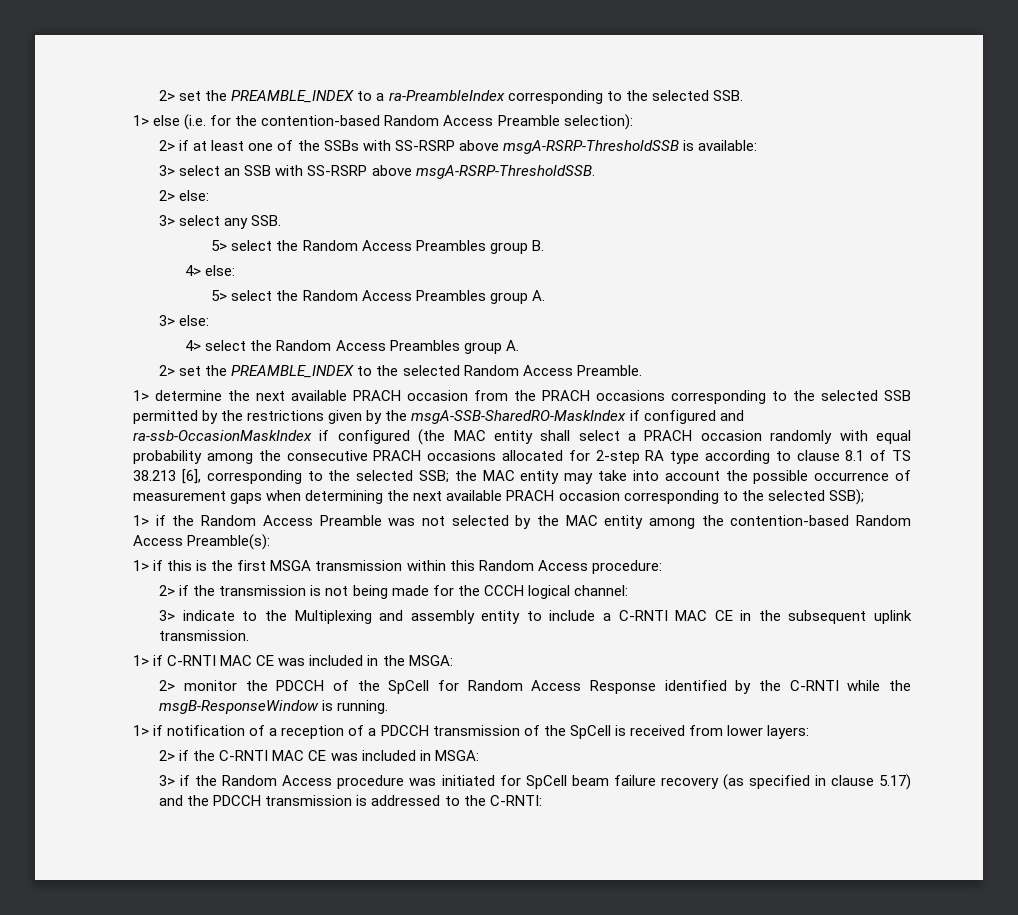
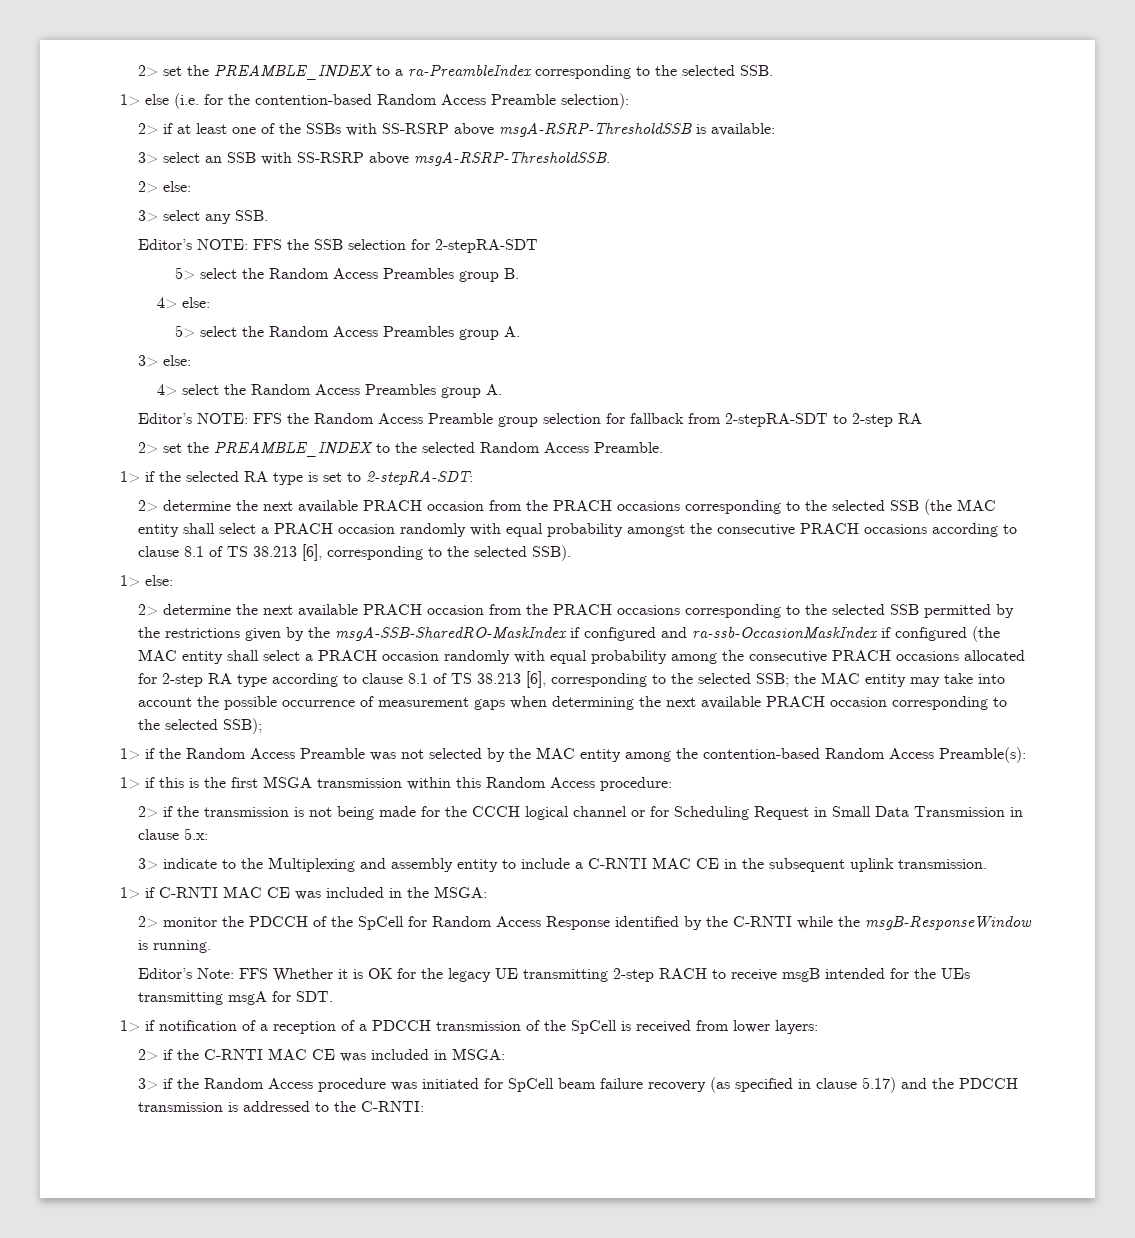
+ Editor’s NOTE: FFS the SSB selection for 2-stepRA-SDT
+ Editor’s NOTE: FFS the Random Access Preamble group selection for fallback from 2-stepRA-SDT to 2-step RA
- 1> determine the next available PRACH occasion from the PRACH occasions corresponding to the selected SSB permitted by the restrictions given by the msgA-SSB-SharedRO-MaskIndex if configured and ra-ssb-OccasionMaskIndex if configured (the MAC entity shall select a PRACH occasion randomly with equal probability among the consecutive PRACH occasions allocated for 2-step RA type according to clause 8.1 of TS 38.213 [6], corresponding to the selected SSB;
+ 1> if the selected RA type is set to 2-stepRA-SDT:
+ 2> determine the next available PRACH occasion from the PRACH occasions corresponding to the selected SSB (the MAC entity shall select a PRACH occasion randomly with equal probability amongst the consecutive PRACH occasions according to clause 8.1 of TS 38.213 [6], corresponding to the selected SSB).
+ 1> else:
+ 2> determine the next available PRACH occasion from the PRACH occasions corresponding to the selected SSB permitted by the restrictions given by the msgA-SSB-SharedRO-MaskIndex if configured and ra-ssb-OccasionMaskIndex if configured (the MAC entity shall select a PRACH occasion randomly with equal probability among the consecutive PRACH occasions allocated for 2-step RA type according to clause 8.1 of TS 38.213 [6], corresponding to the selected SSB;
- 2> if the transmission is not being made for the CCCH logical channel:
+ 2> if the transmission is not being made for the CCCH logical channel or for Scheduling Request in Small Data Transmission in clause 5.x:
+ Editor’s Note: FFS Whether it is OK for the legacy UE transmitting 2-step RACH to receive msgB intended for the UEs transmitting msgA for SDT.

